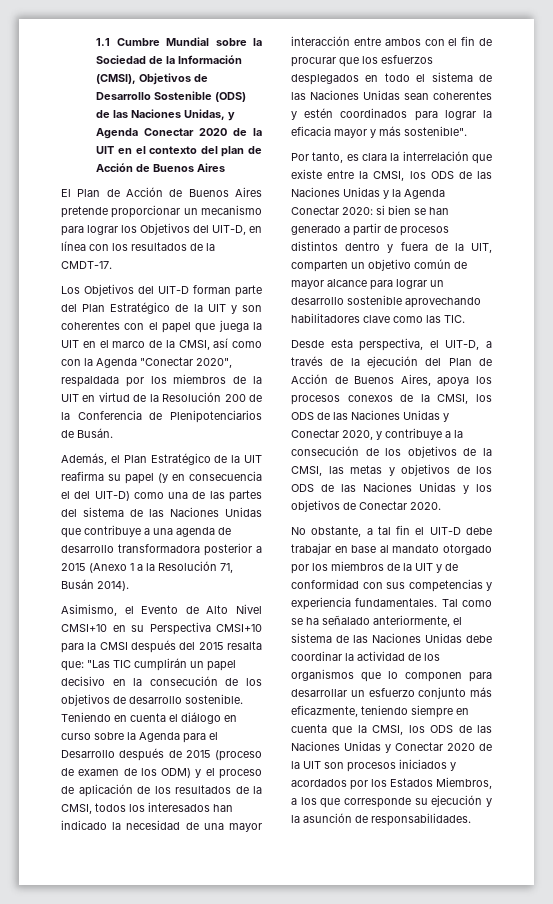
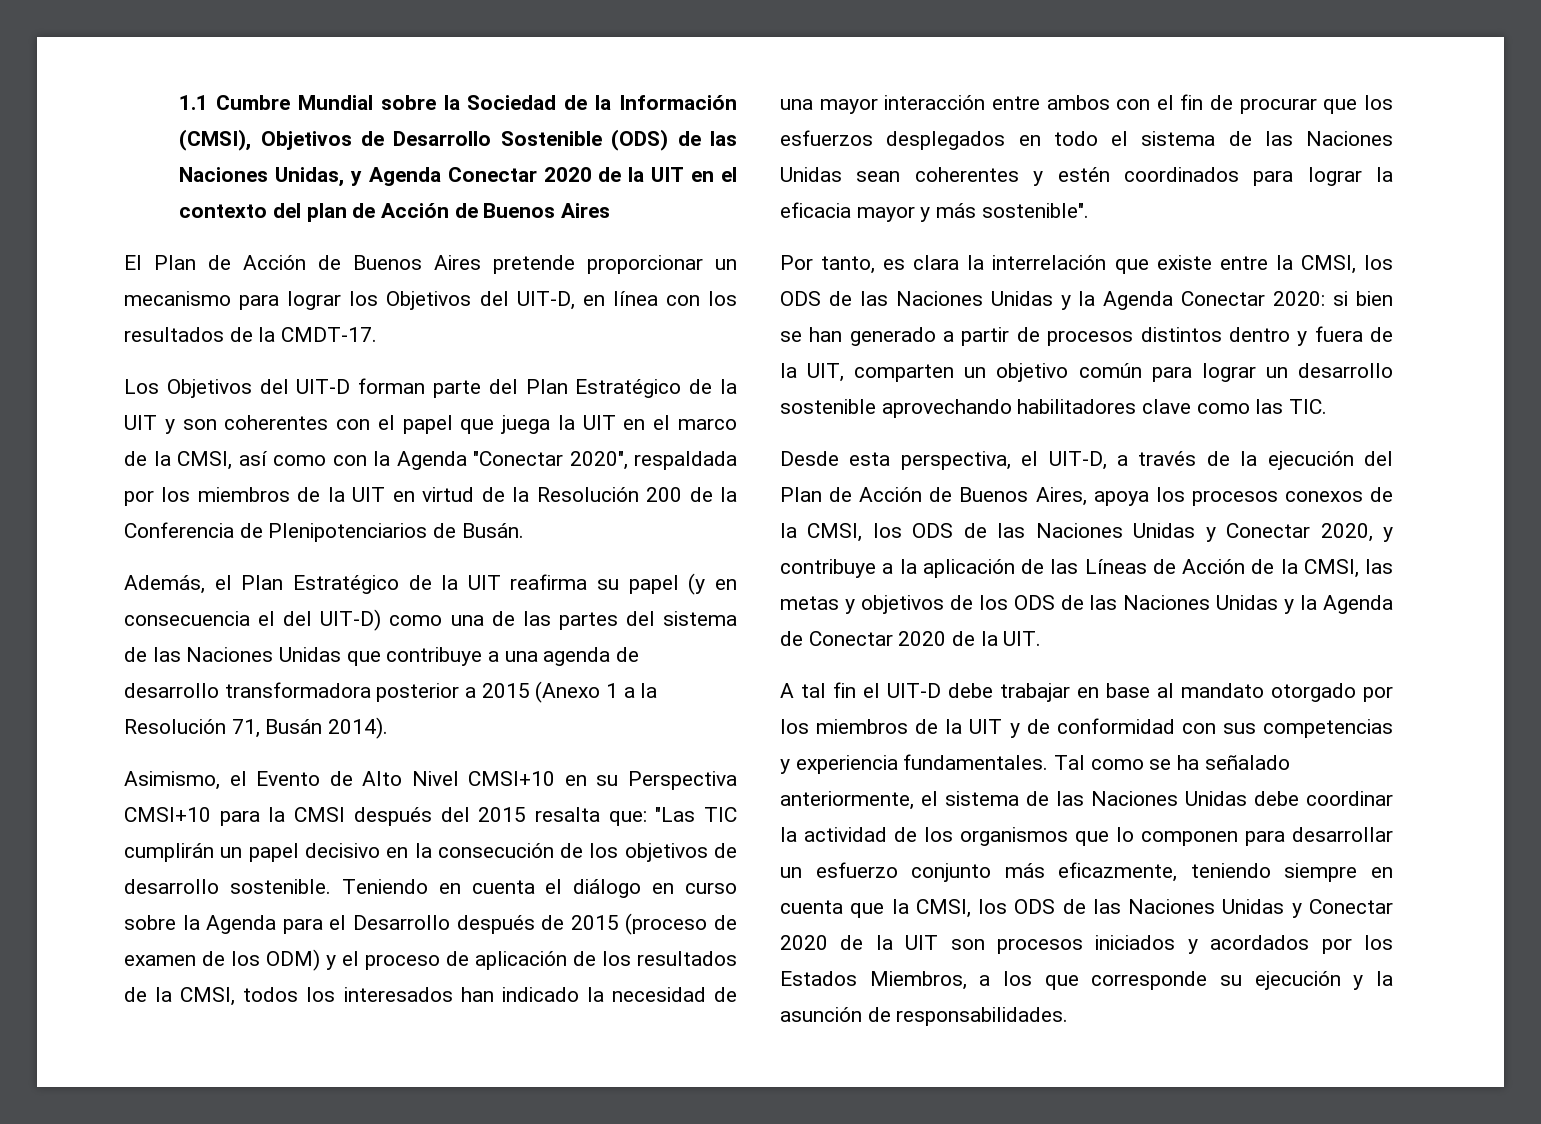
- Por tanto, es clara la interrelación que existe entre la CMSI, los ODS de las Naciones Unidas y la Agenda Conectar 2020: si bien se han generado a partir de procesos distintos dentro y fuera de la UIT, comparten un objetivo común de mayor alcance para lograr un desarrollo sostenible aprovechando habilitadores clave como las TIC.
+ Por tanto, es clara la interrelación que existe entre la CMSI, los ODS de las Naciones Unidas y la Agenda Conectar 2020: si bien se han generado a partir de procesos distintos dentro y fuera de la UIT, comparten un objetivo común para lograr un desarrollo sostenible aprovechando habilitadores clave como las TIC.
- Desde esta perspectiva, el UIT-D, a través de la ejecución del Plan de Acción de Buenos Aires, apoya los procesos conexos de la CMSI, los ODS de las Naciones Unidas y Conectar 2020, y contribuye a la consecución de los objetivos de la CMSI, las metas y objetivos de los ODS de las Naciones Unidas y los objetivos de Conectar 2020.
- No obstante, a tal fin el UIT-D debe trabajar en base al mandato otorgado por los miembros de la UIT y de conformidad con sus competencias y experiencia fundamentales.
+ Desde esta perspectiva, el UIT-D, a través de la ejecución del Plan de Acción de Buenos Aires, apoya los procesos conexos de la CMSI, los ODS de las Naciones Unidas y Conectar 2020, y contribuye a la aplicación de las Líneas de Acción de la CMSI, las metas y objetivos de los ODS de las Naciones Unidas y la Agenda de Conectar 2020 de la UIT.
+ A tal fin el UIT-D debe trabajar en base al mandato otorgado por los miembros de la UIT y de conformidad con sus competencias y experiencia fundamentales.

